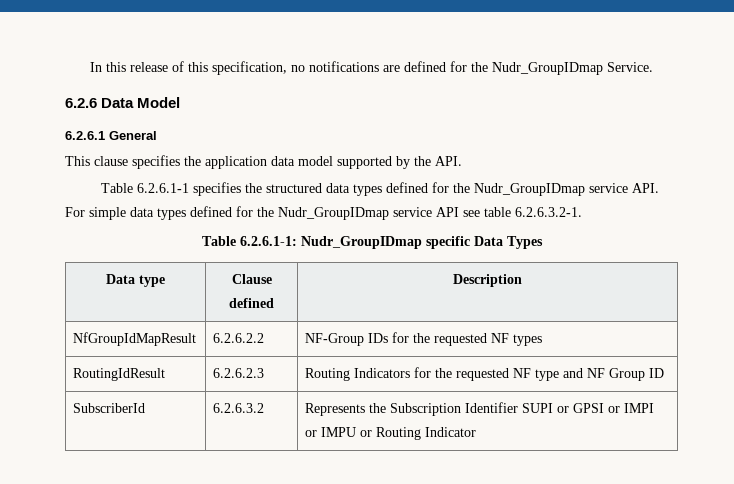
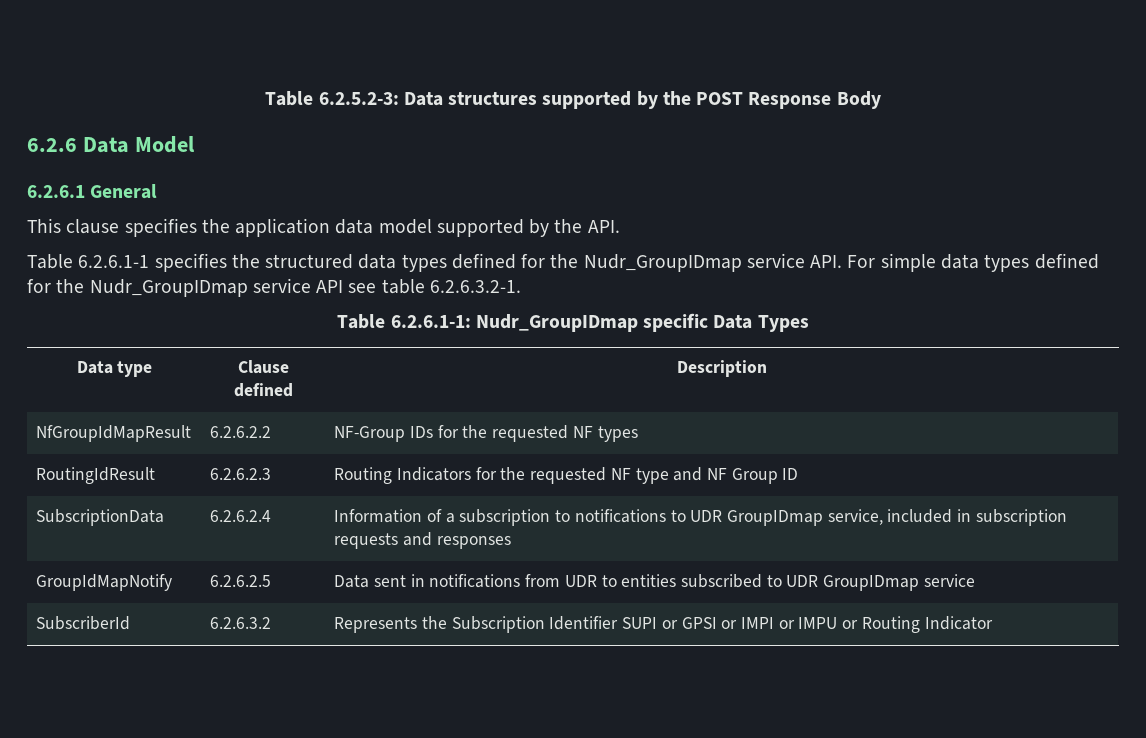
- In this release of this specification, no notifications are defined for the Nudr_GroupIDmap Service.
+ Table 6.2.5.2-3: Data structures supported by the POST Response Body
+ SubscriptionData | 6.2.6.2.4 | Information of a subscription to notifications to UDR GroupIDmap service, included in subscription requests and responses
+ GroupIdMapNotify | 6.2.6.2.5 | Data sent in notifications from UDR to entities subscribed to UDR GroupIDmap service

